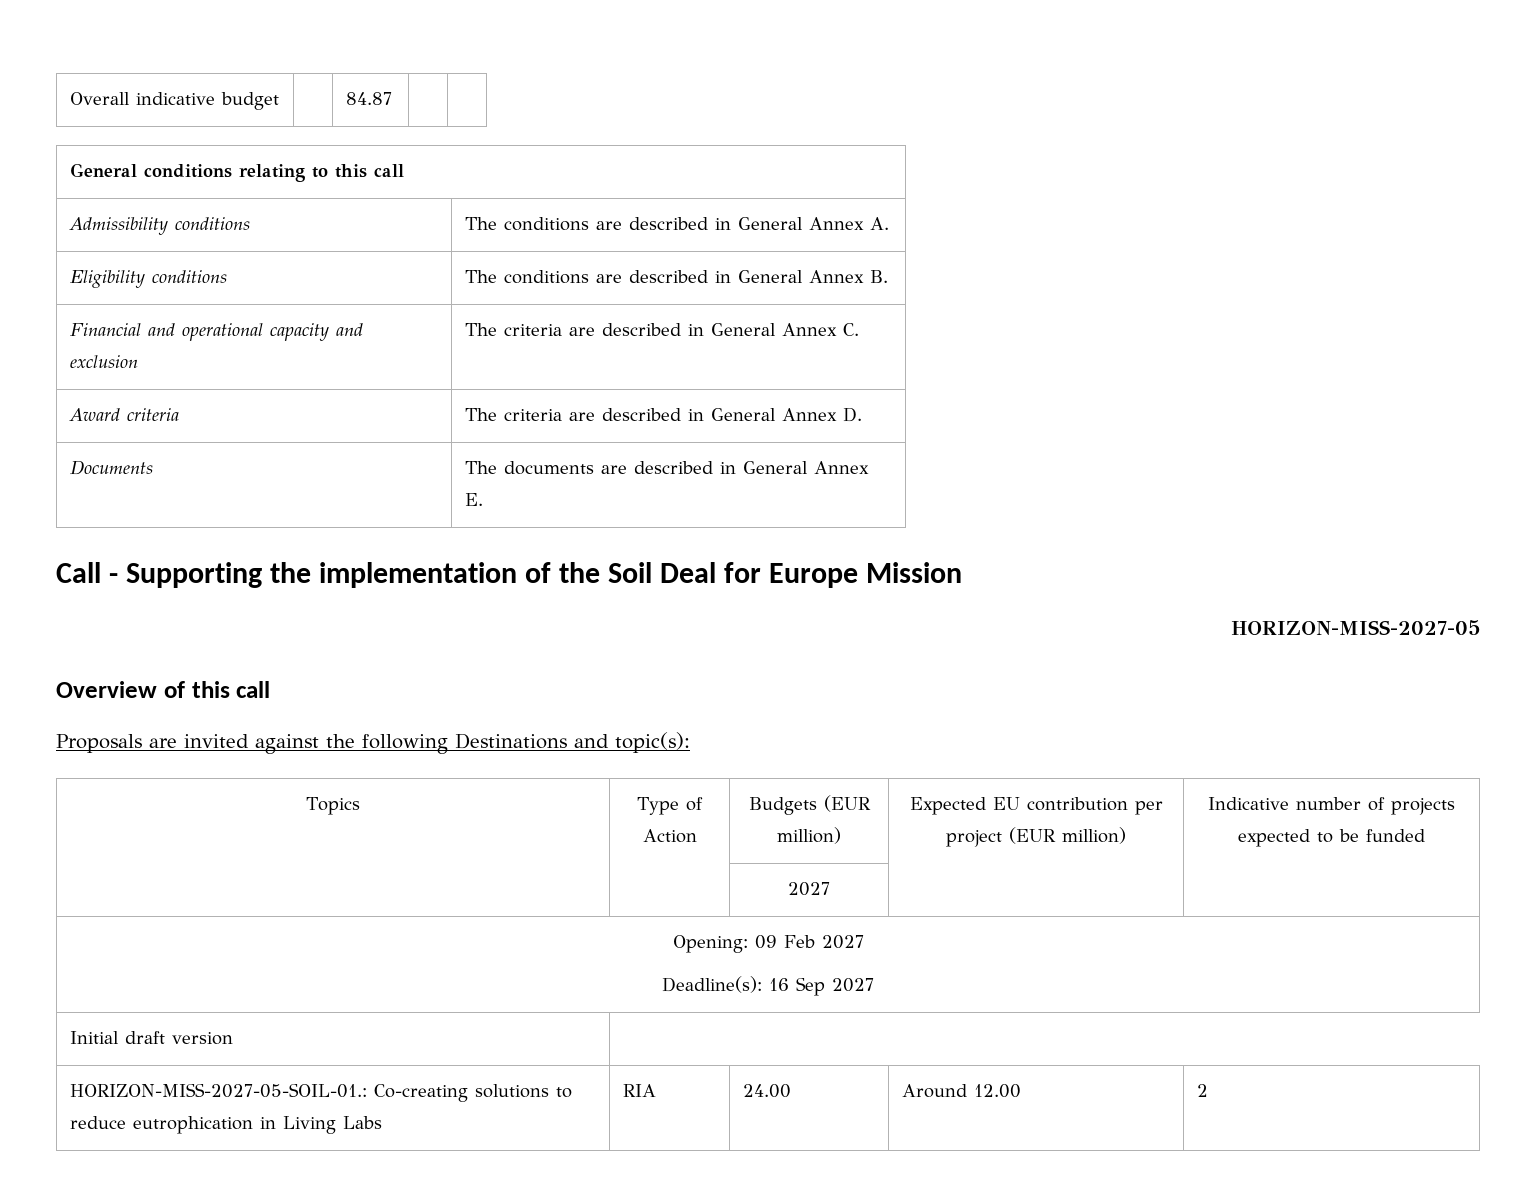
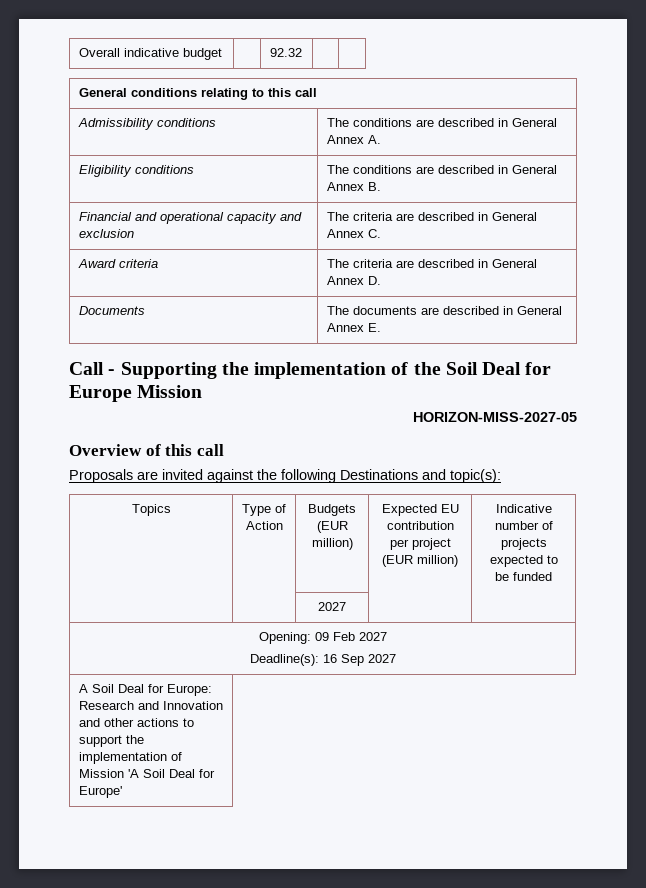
- Overall indicative budget | | 84.87 | |
+ Overall indicative budget | | 92.32 | |
- Initial draft version
- HORIZON-MISS-2027-05-SOIL-01.: Co-creating solutions to reduce eutrophication in Living Labs | RIA | 24.00 | Around 12.00 | 2
+ A Soil Deal for Europe: Research and Innovation and other actions to support the implementation of Mission 'A Soil Deal for Europe'

